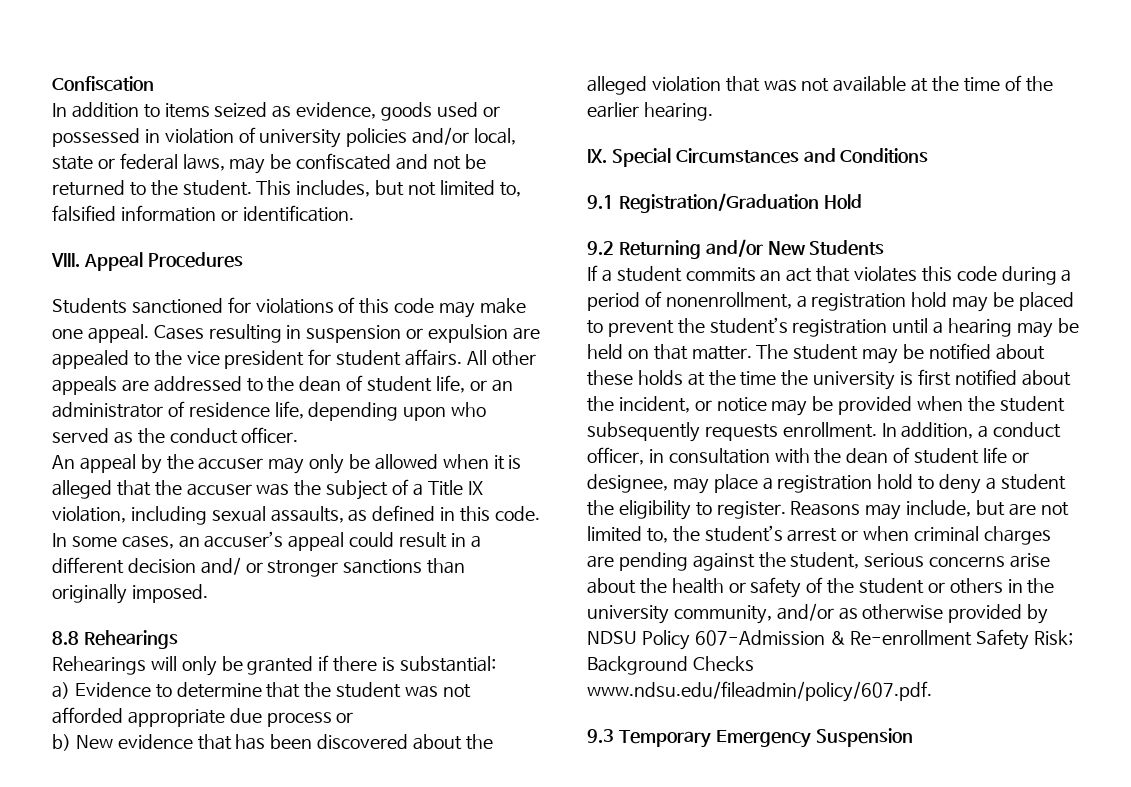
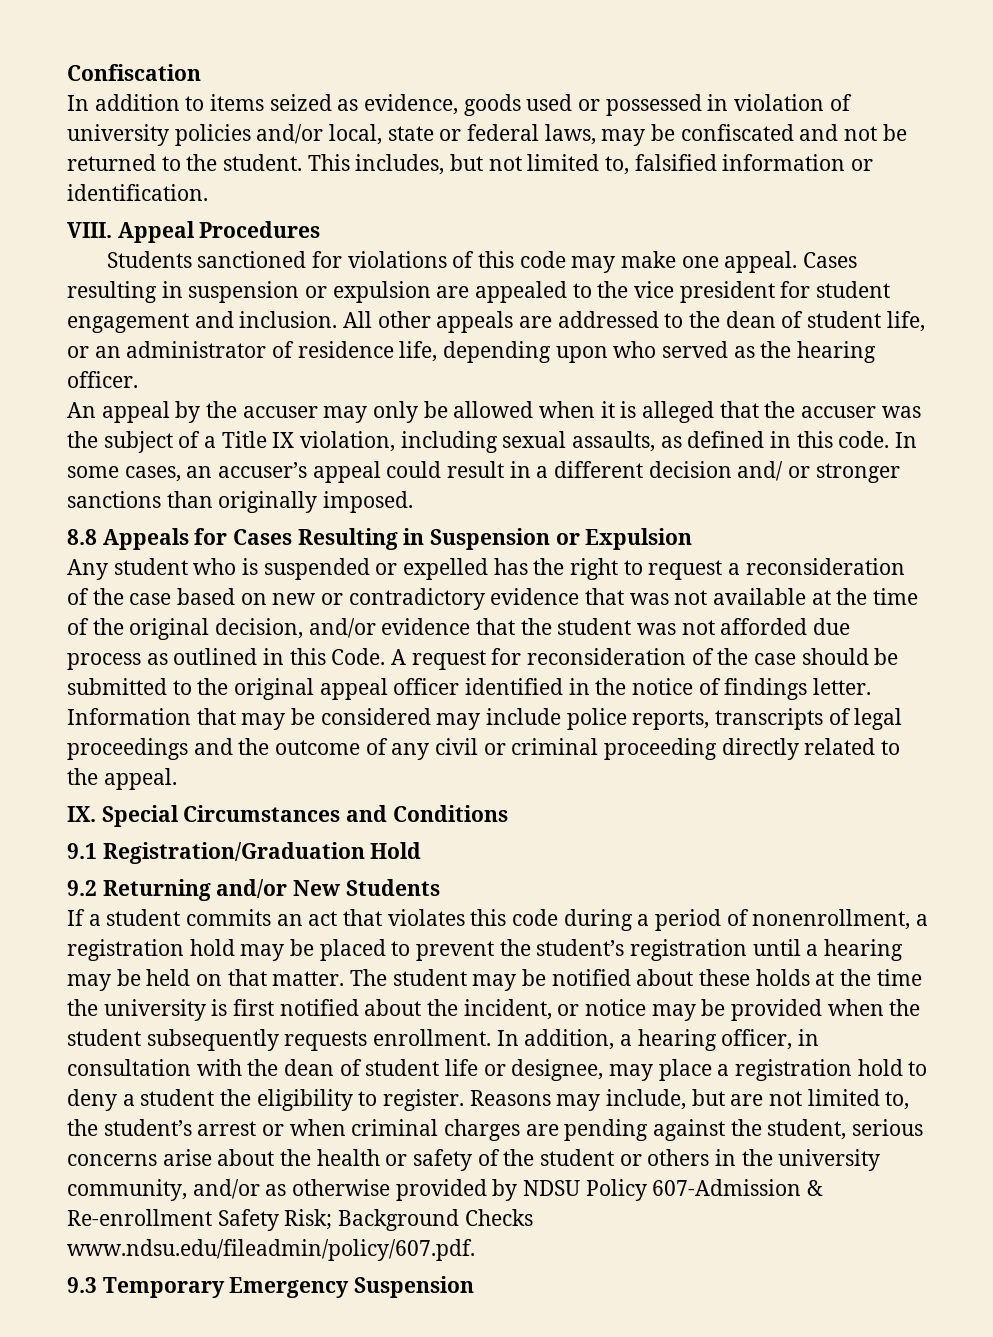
- Cases resulting in suspension or expulsion are appealed to the vice president for student affairs.
+ Cases resulting in suspension or expulsion are appealed to the vice president for student engagement and inclusion.
- All other appeals are addressed to the dean of student life, or an administrator of residence life, depending upon who served as the conduct officer.
+ All other appeals are addressed to the dean of student life, or an administrator of residence life, depending upon who served as the hearing officer.
- 8.8 Rehearings
- Rehearings will only be granted if there is substantial:
- a) Evidence to determine that the student was not afforded appropriate due process or
- b) New evidence that has been discovered about the alleged violation that was not available at the time of the earlier hearing.
+ 8.8 Appeals for Cases Resulting in Suspension or Expulsion
+ Any student who is suspended or expelled has the right to request a reconsideration of the case based on new or contradictory evidence that was not available at the time of the original decision, and/or evidence that the student was not afforded due process as outlined in this Code. A request for reconsideration of the case should be submitted to the original appeal officer identified in the notice of findings letter. Information that may be considered may include police reports, transcripts of legal proceedings and the outcome of any civil or criminal proceeding directly related to the appeal.
- In addition, a conduct officer, in consultation with the dean of student life or designee, may place a registration hold to deny a student the eligibility to register.
+ In addition, a hearing officer, in consultation with the dean of student life or designee, may place a registration hold to deny a student the eligibility to register.

